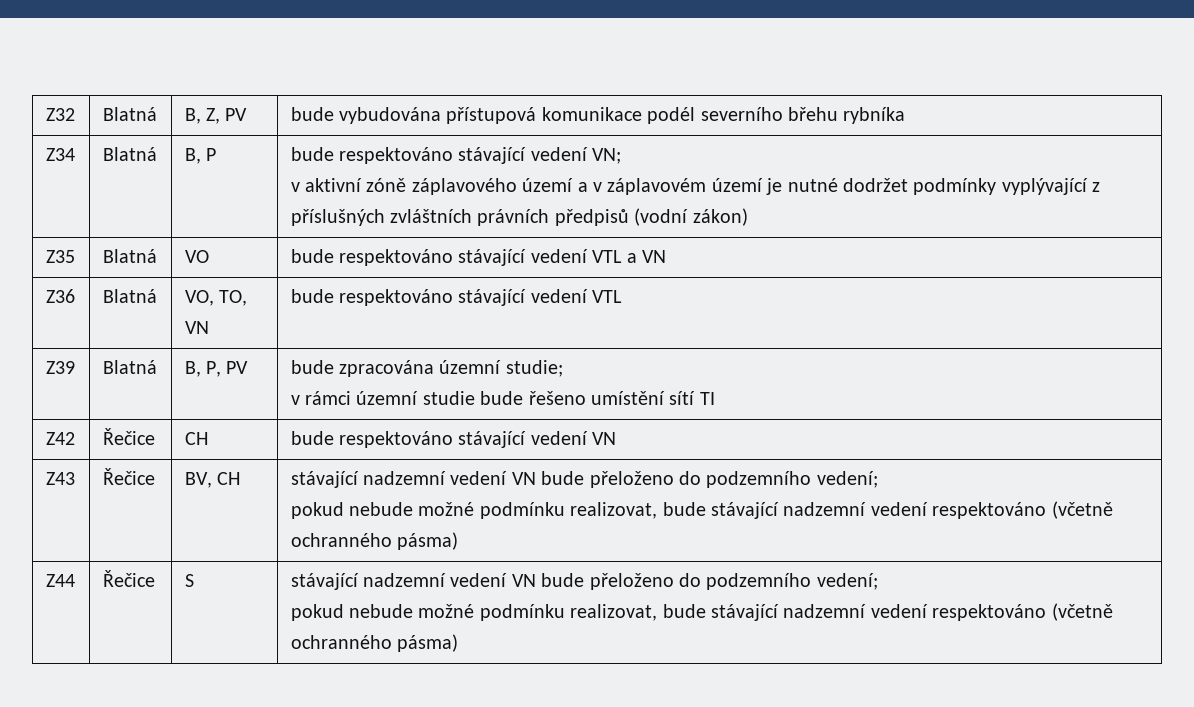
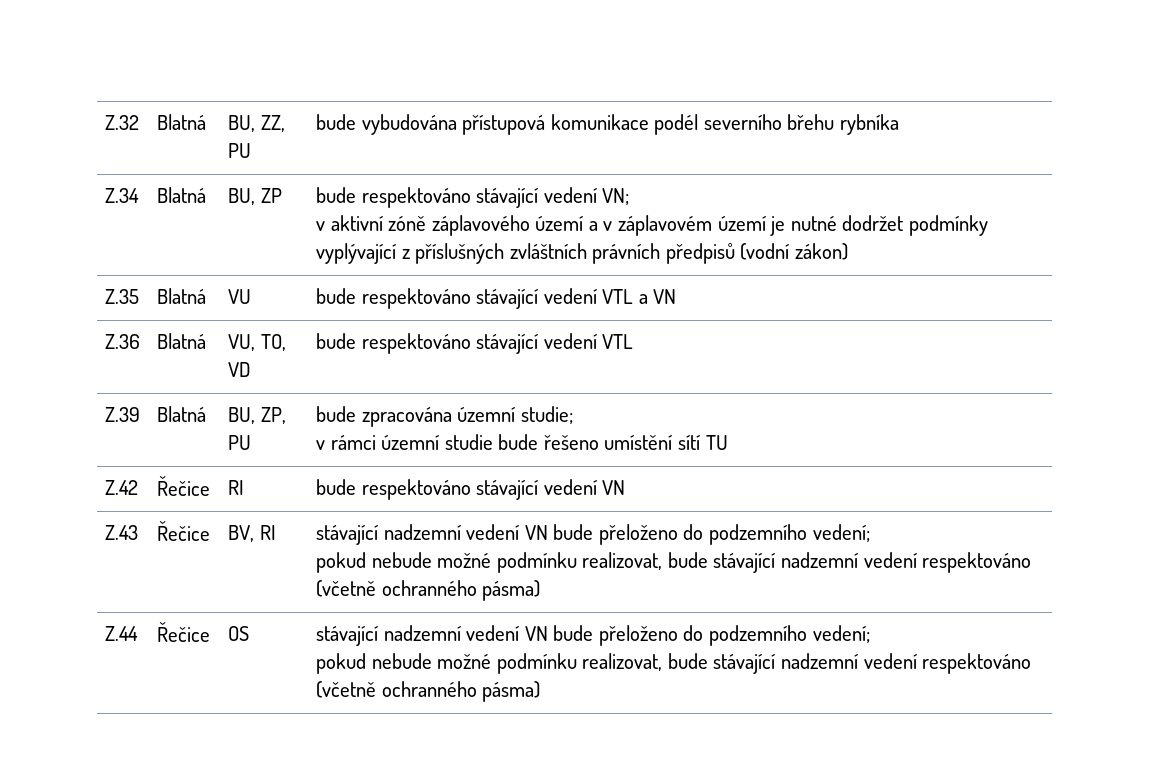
- Z32 | Blatná | B, Z, PV | bude vybudována přístupová komunikace podél severního břehu rybníka
+ Z.32 | Blatná | BU, ZZ, PU | bude vybudována přístupová komunikace podél severního břehu rybníka
- Z34 | Blatná | B, P | bude respektováno stávající vedení VN;
+ Z.34 | Blatná | BU, ZP | bude respektováno stávající vedení VN;
- Z35 | Blatná | VO | bude respektováno stávající vedení VTL a VN
+ Z.35 | Blatná | VU | bude respektováno stávající vedení VTL a VN
- Z36 | Blatná | VO, TO, VN | bude respektováno stávající vedení VTL
+ Z.36 | Blatná | VU, TO, VD | bude respektováno stávající vedení VTL
- Z39 | Blatná | B, P, PV | bude zpracována územní studie;
- v rámci územní studie bude řešeno umístění sítí TI
- Z42 | Řečice | CH | bude respektováno stávající vedení VN
+ Z.39 | Blatná | BU, ZP, PU | bude zpracována územní studie;
+ v rámci územní studie bude řešeno umístění sítí TU
+ Z.42 | Řečice | RI | bude respektováno stávající vedení VN
- Z43 | Řečice | BV, CH | stávající nadzemní vedení VN bude přeloženo do podzemního vedení;
+ Z.43 | Řečice | BV, RI | stávající nadzemní vedení VN bude přeloženo do podzemního vedení;
- Z44 | Řečice | S | stávající nadzemní vedení VN bude přeloženo do podzemního vedení;
+ Z.44 | Řečice | OS | stávající nadzemní vedení VN bude přeloženo do podzemního vedení;

